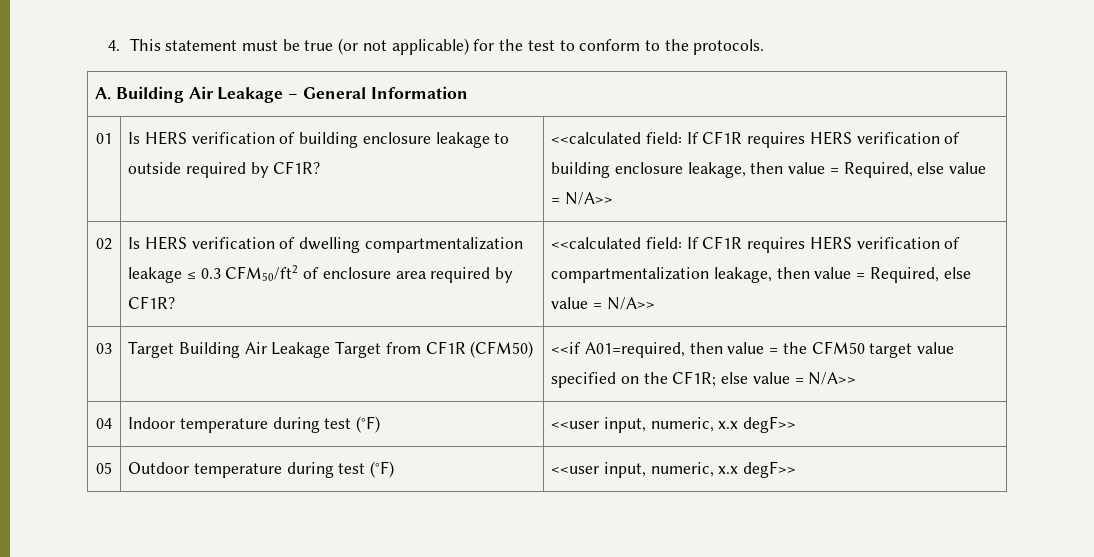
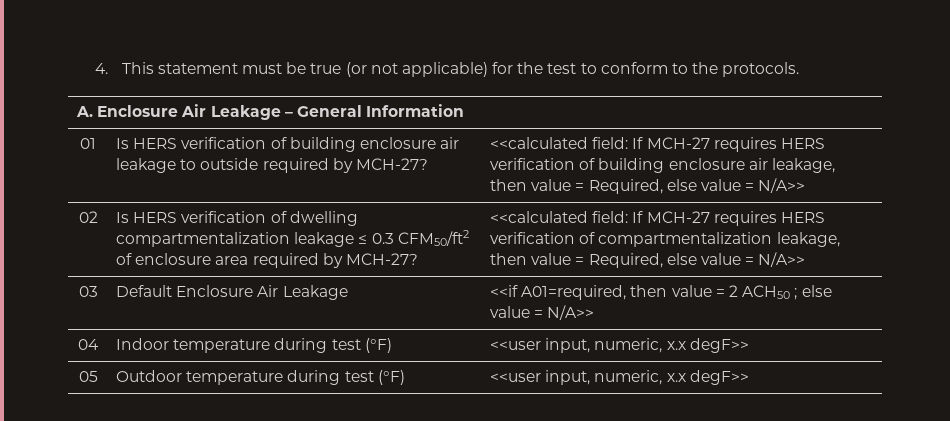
- A. Building Air Leakage – General Information
+ A. Enclosure Air Leakage – General Information
- 01 | Is HERS verification of building enclosure leakage to outside required by CF1R? | <<calculated field: If CF1R requires HERS verification of building enclosure leakage, then value = Required, else value = N/A>>
+ 01 | Is HERS verification of building enclosure air leakage to outside required by MCH-27? | <<calculated field: If MCH-27 requires HERS verification of building enclosure air leakage, then value = Required, else value = N/A>>
- 02 | Is HERS verification of dwelling compartmentalization leakage ≤ 0.3 CFM50/ft2 of enclosure area required by CF1R? | <<calculated field: If CF1R requires HERS verification of compartmentalization leakage, then value = Required, else value = N/A>>
+ 02 | Is HERS verification of dwelling compartmentalization leakage ≤ 0.3 CFM50/ft2 of enclosure area required by MCH-27? | <<calculated field: If MCH-27 requires HERS verification of compartmentalization leakage, then value = Required, else value = N/A>>
- 03 | Target Building Air Leakage Target from CF1R (CFM50) | <<if A01=required, then value = the CFM50 target value specified on the CF1R; else value = N/A>>
+ 03 | Default Enclosure Air Leakage | <<if A01=required, then value = 2 ACH50 ; else value = N/A>>

